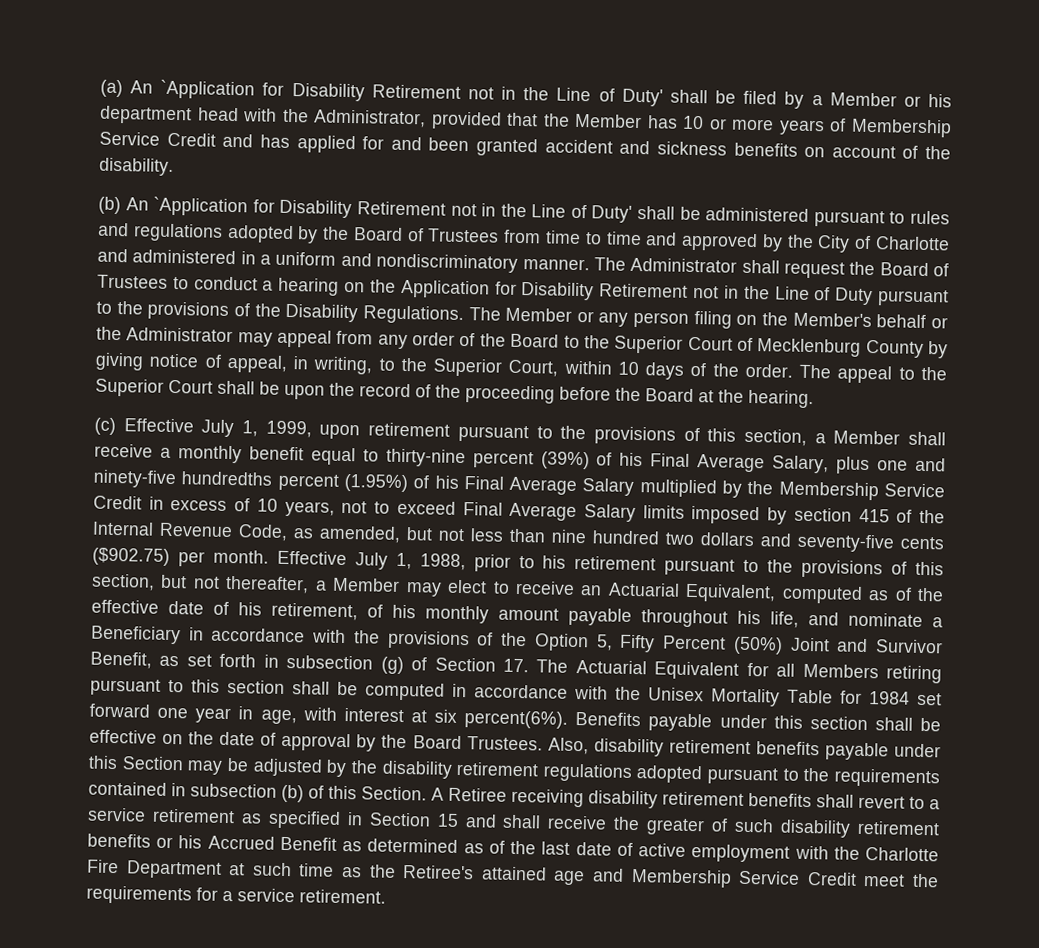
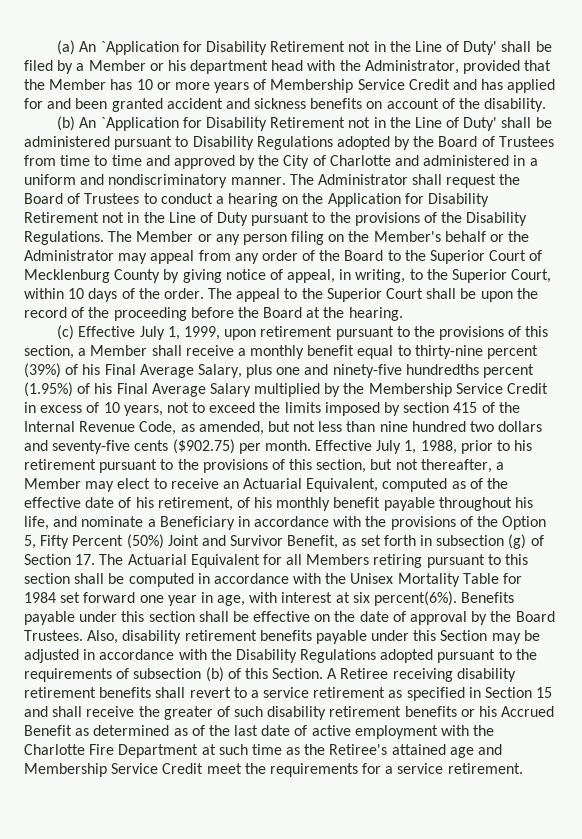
- (b) An `Application for Disability Retirement not in the Line of Duty' shall be administered pursuant to rules and regulations adopted by the Board of Trustees from time to time and approved by the City of Charlotte and administered in a uniform and nondiscriminatory manner.
+ (b) An `Application for Disability Retirement not in the Line of Duty' shall be administered pursuant to Disability Regulations adopted by the Board of Trustees from time to time and approved by the City of Charlotte and administered in a uniform and nondiscriminatory manner.
- (c) Effective July 1, 1999, upon retirement pursuant to the provisions of this section, a Member shall receive a monthly benefit equal to thirty-nine percent (39%) of his Final Average Salary, plus one and ninety-five hundredths percent (1.95%) of his Final Average Salary multiplied by the Membership Service Credit in excess of 10 years, not to exceed Final Average Salary limits imposed by section 415 of the Internal Revenue Code, as amended, but not less than nine hundred two dollars and seventy-five cents ($902.75) per month.
+ (c) Effective July 1, 1999, upon retirement pursuant to the provisions of this section, a Member shall receive a monthly benefit equal to thirty-nine percent (39%) of his Final Average Salary, plus one and ninety-five hundredths percent (1.95%) of his Final Average Salary multiplied by the Membership Service Credit in excess of 10 years, not to exceed the limits imposed by section 415 of the Internal Revenue Code, as amended, but not less than nine hundred two dollars and seventy-five cents ($902.75) per month.
- Effective July 1, 1988, prior to his retirement pursuant to the provisions of this section, but not thereafter, a Member may elect to receive an Actuarial Equivalent, computed as of the effective date of his retirement, of his monthly amount payable throughout his life, and nominate a Beneficiary in accordance with the provisions of the Option 5, Fifty Percent (50%) Joint and Survivor Benefit, as set forth in subsection (g) of Section 17. The Actuarial Equivalent for all Members retiring pursuant to this section shall be computed in accordance with the Unisex Mortality Table for 1984 set forward one year in age, with interest at six percent(6%).
+ Effective July 1, 1988, prior to his retirement pursuant to the provisions of this section, but not thereafter, a Member may elect to receive an Actuarial Equivalent, computed as of the effective date of his retirement, of his monthly benefit payable throughout his life, and nominate a Beneficiary in accordance with the provisions of the Option 5, Fifty Percent (50%) Joint and Survivor Benefit, as set forth in subsection (g) of Section 17. The Actuarial Equivalent for all Members retiring pursuant to this section shall be computed in accordance with the Unisex Mortality Table for 1984 set forward one year in age, with interest at six percent(6%).
- Also, disability retirement benefits payable under this Section may be adjusted by the disability retirement regulations adopted pursuant to the requirements contained in subsection (b) of this Section.
+ Also, disability retirement benefits payable under this Section may be adjusted in accordance with the Disability Regulations adopted pursuant to the requirements of subsection (b) of this Section.

